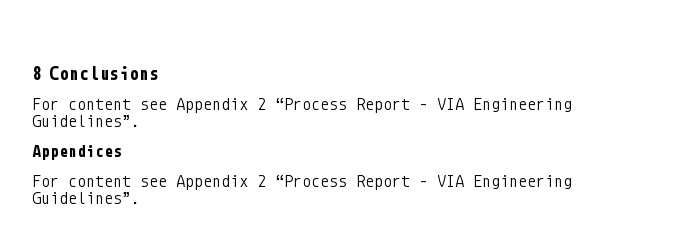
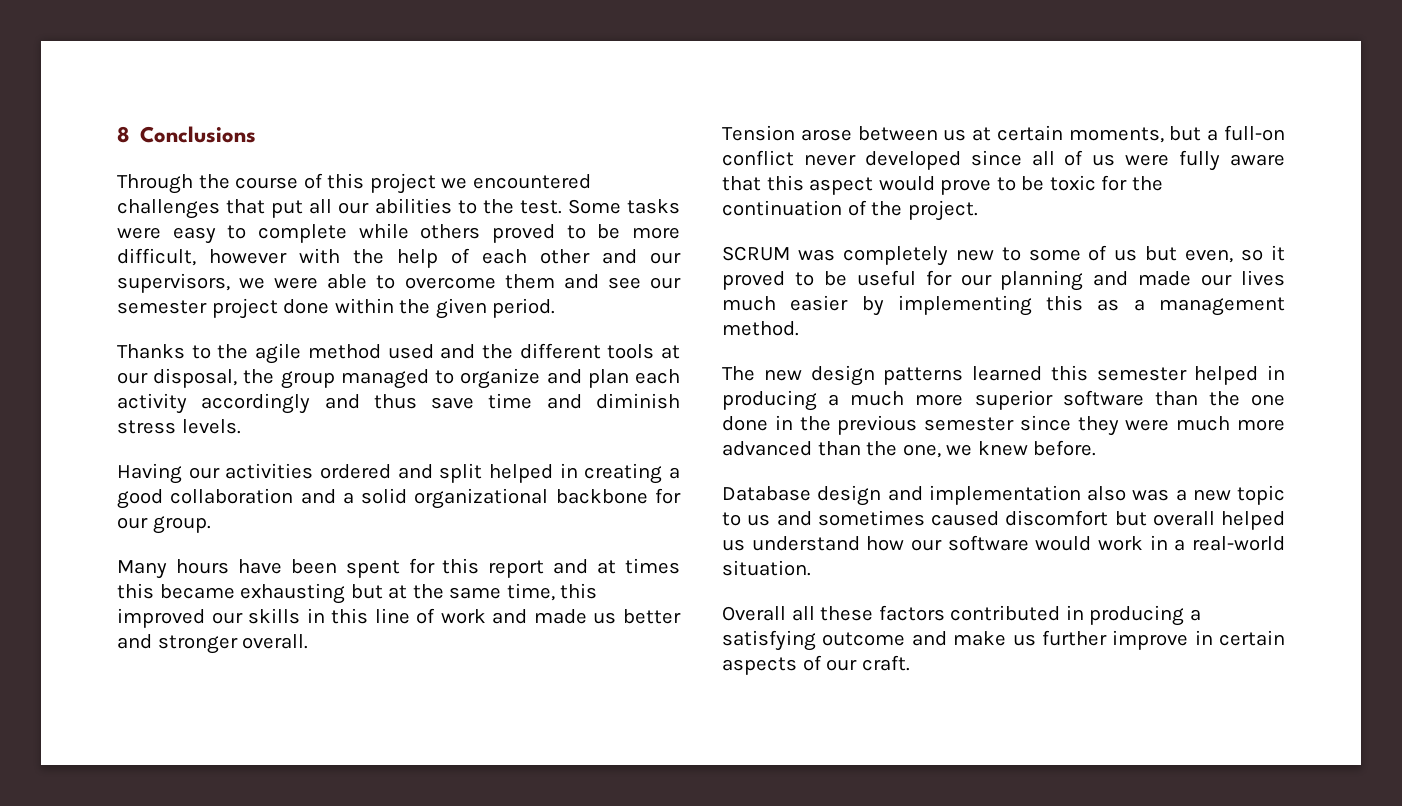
  8 Conclusions
- For content see Appendix 2 “Process Report – VIA Engineering Guidelines”.
- Appendices
- For content see Appendix 2 “Process Report – VIA Engineering Guidelines”.
+ Through the course of this project we encountered challenges that put all our abilities to the test. Some tasks were easy to complete while others proved to be more difficult, however with the help of each other and our supervisors, we were able to overcome them and see our semester project done within the given period.
+ Thanks to the agile method used and the different tools at our disposal, the group managed to organize and plan each activity accordingly and thus save time and diminish stress levels.
+ Having our activities ordered and split helped in creating a good collaboration and a solid organizational backbone for our group.
+ Many hours have been spent for this report and at times this became exhausting but at the same time, this improved our skills in this line of work and made us better and stronger overall.
+ Tension arose between us at certain moments, but a full-on conflict never developed since all of us were fully aware that this aspect would prove to be toxic for the continuation of the project.
+ SCRUM was completely new to some of us but even, so it proved to be useful for our planning and made our lives much easier by implementing this as a management method.
+ The new design patterns learned this semester helped in producing a much more superior software than the one done in the previous semester since they were much more advanced than the one, we knew before.
+ Database design and implementation also was a new topic to us and sometimes caused discomfort but overall helped us understand how our software would work in a real-world situation.
+ Overall all these factors contributed in producing a satisfying outcome and make us further improve in certain aspects of our craft.

